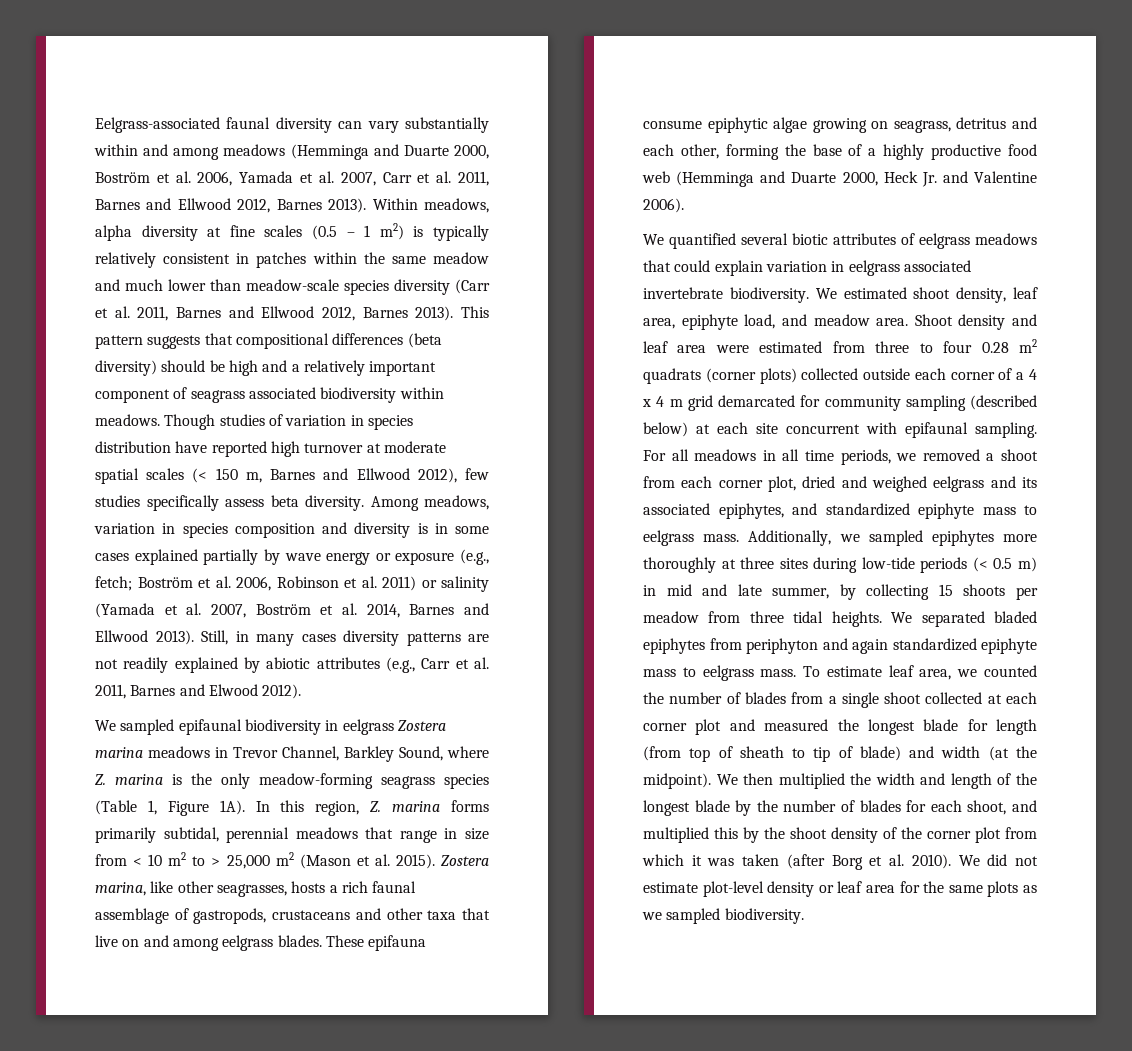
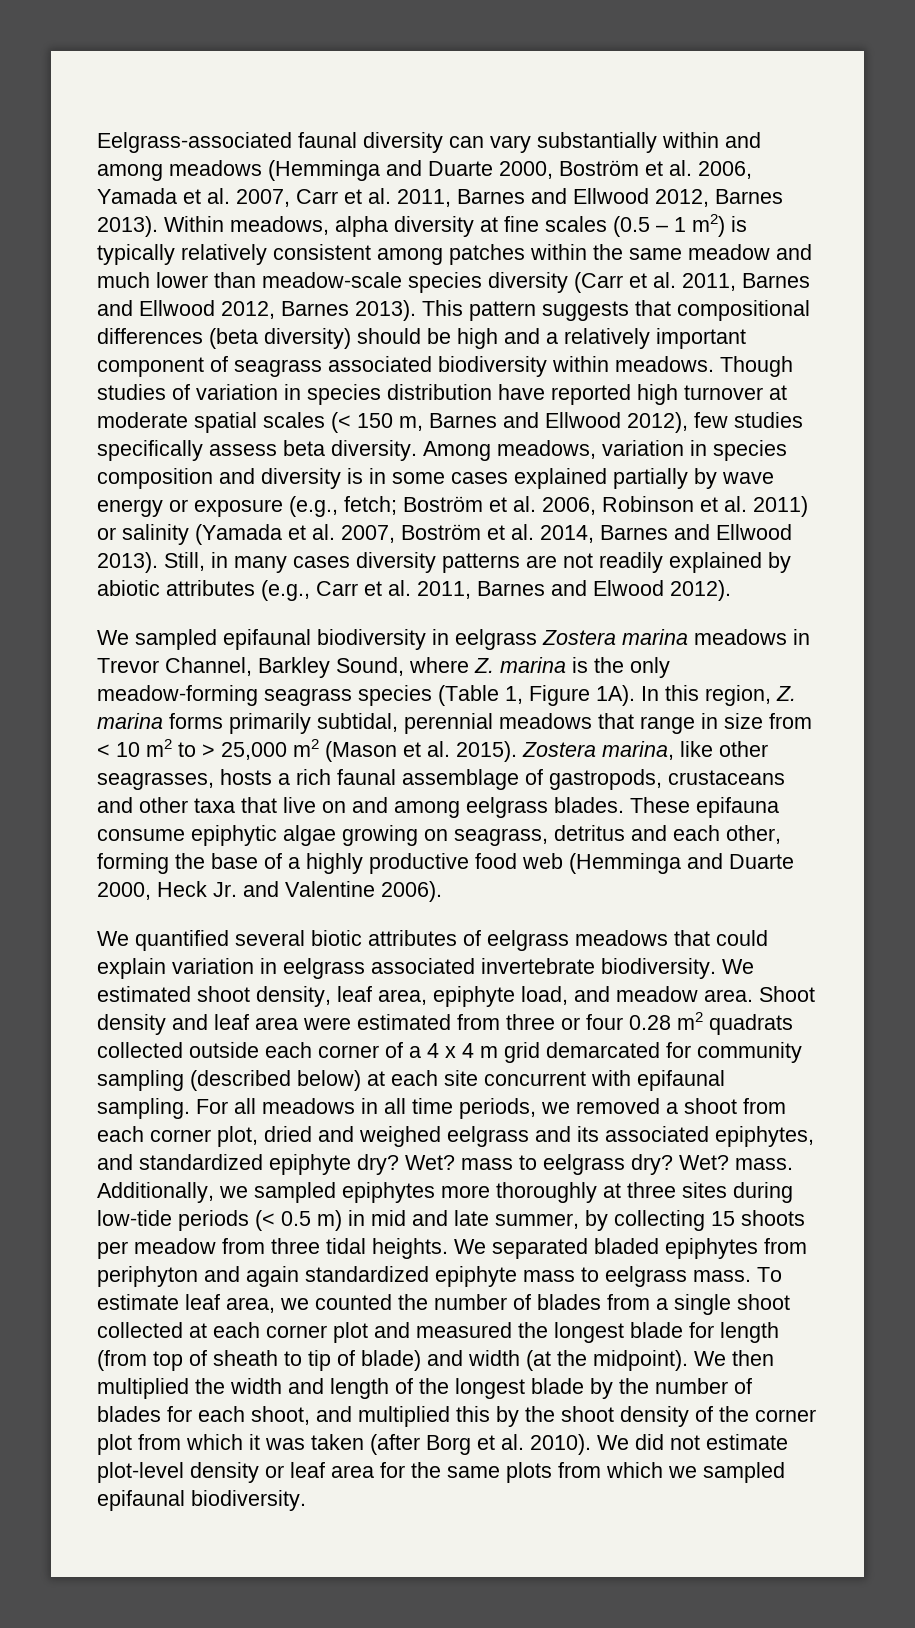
- Within meadows, alpha diversity at fine scales (0.5 – 1 m2) is typically relatively consistent in patches within the same meadow and much lower than meadow-scale species diversity (Carr et al. 2011, Barnes and Ellwood 2012, Barnes 2013).
+ Within meadows, alpha diversity at fine scales (0.5 – 1 m2) is typically relatively consistent among patches within the same meadow and much lower than meadow-scale species diversity (Carr et al. 2011, Barnes and Ellwood 2012, Barnes 2013).
- Shoot density and leaf area were estimated from three to four 0.28 m2 quadrats (corner plots) collected outside each corner of a 4 x 4 m grid demarcated for community sampling (described below) at each site concurrent with epifaunal sampling.
+ Shoot density and leaf area were estimated from three or four 0.28 m2 quadrats collected outside each corner of a 4 x 4 m grid demarcated for community sampling (described below) at each site concurrent with epifaunal sampling.
- For all meadows in all time periods, we removed a shoot from each corner plot, dried and weighed eelgrass and its associated epiphytes, and standardized epiphyte mass to eelgrass mass.
+ For all meadows in all time periods, we removed a shoot from each corner plot, dried and weighed eelgrass and its associated epiphytes, and standardized epiphyte dry? Wet? mass to eelgrass dry? Wet? mass.
- We did not estimate plot-level density or leaf area for the same plots as we sampled biodiversity.
+ We did not estimate plot-level density or leaf area for the same plots from which we sampled epifaunal biodiversity.

